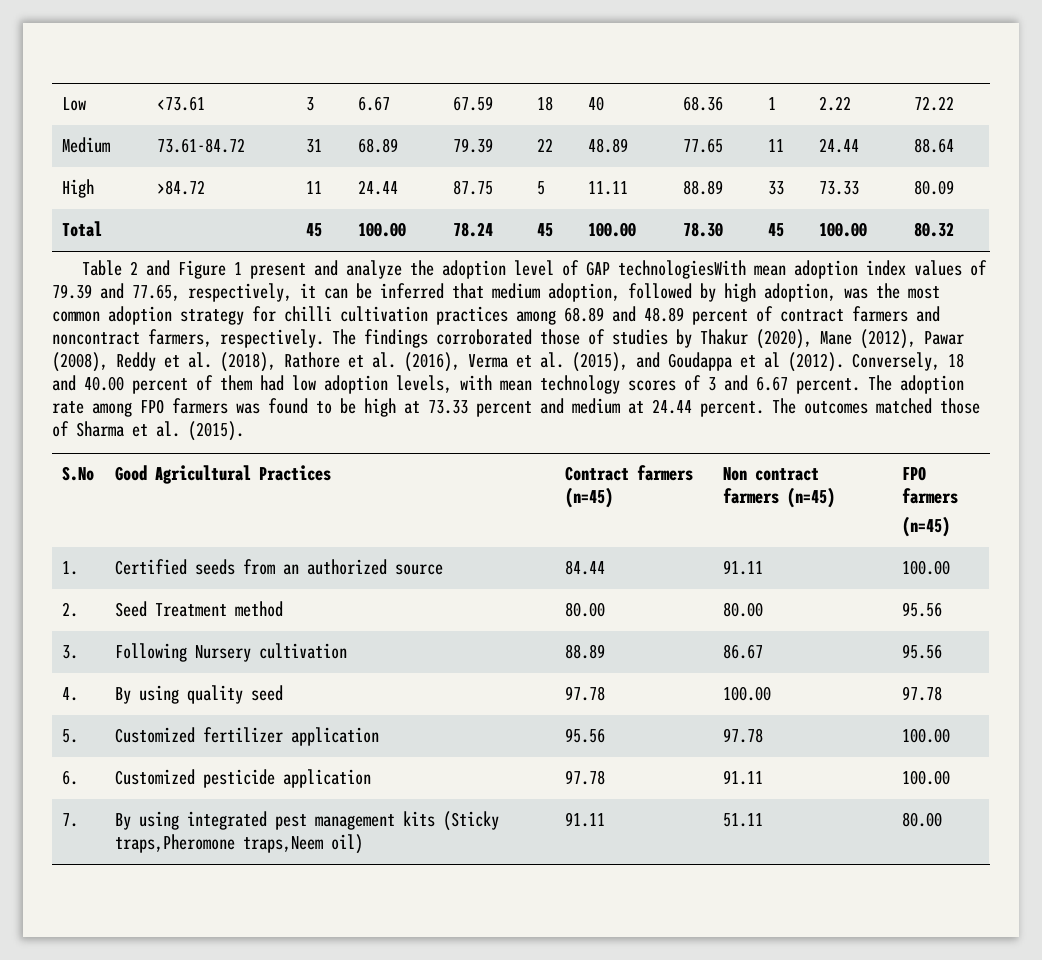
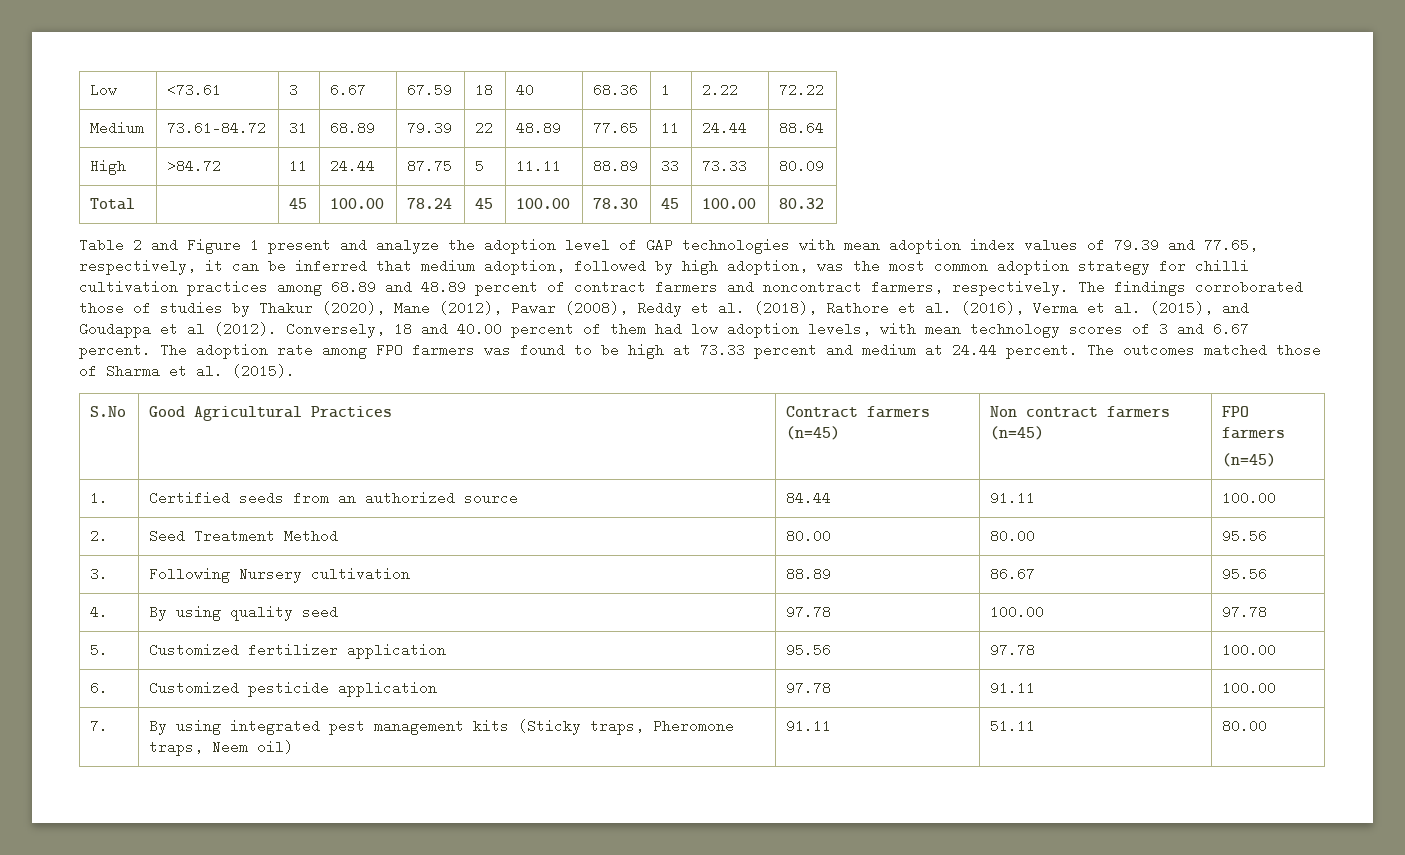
- Table 2 and Figure 1 present and analyze the adoption level of GAP technologiesWith mean adoption index values of 79.39 and 77.65, respectively, it can be inferred that medium adoption, followed by high adoption, was the most common adoption strategy for chilli cultivation practices among 68.89 and 48.89 percent of contract farmers and noncontract farmers, respectively.
+ Table 2 and Figure 1 present and analyze the adoption level of GAP technologies with mean adoption index values of 79.39 and 77.65, respectively, it can be inferred that medium adoption, followed by high adoption, was the most common adoption strategy for chilli cultivation practices among 68.89 and 48.89 percent of contract farmers and noncontract farmers, respectively.
- 2. | Seed Treatment method | 80.00 | 80.00 | 95.56
+ 2. | Seed Treatment Method | 80.00 | 80.00 | 95.56
- 7. | By using integrated pest management kits (Sticky traps,Pheromone traps,Neem oil) | 91.11 | 51.11 | 80.00
+ 7. | By using integrated pest management kits (Sticky traps, Pheromone traps, Neem oil) | 91.11 | 51.11 | 80.00

